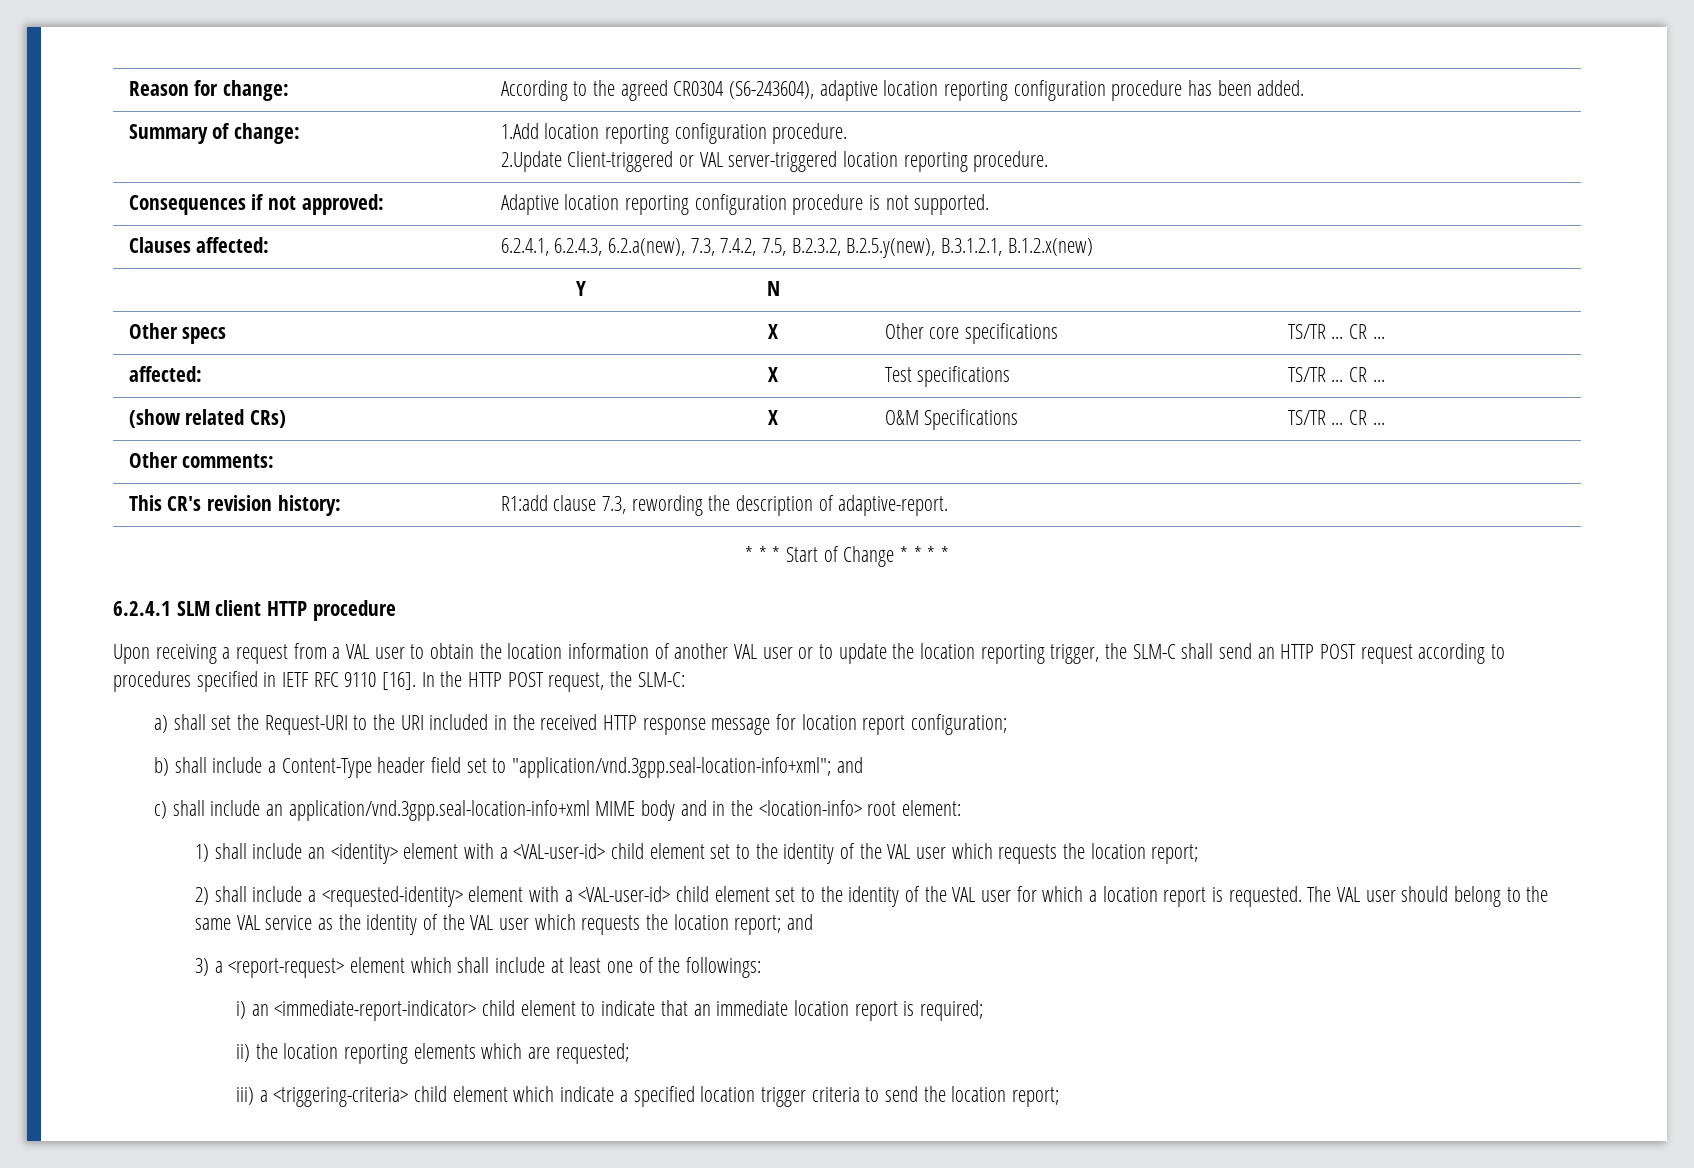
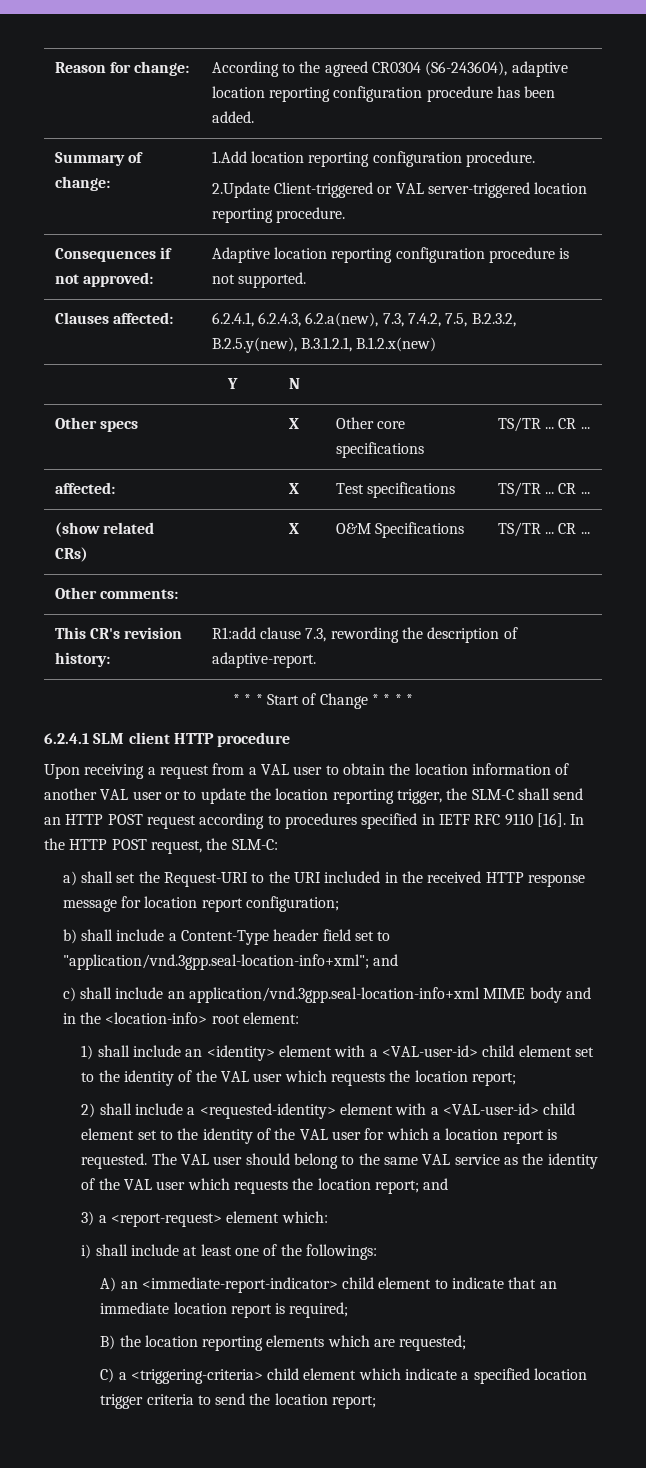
- 3) a <report-request> element which shall include at least one of the followings:
+ 3) a <report-request> element which:
+ i) shall include at least one of the followings:
- i) an <immediate-report-indicator> child element to indicate that an immediate location report is required;
+ A) an <immediate-report-indicator> child element to indicate that an immediate location report is required;
- ii) the location reporting elements which are requested;
+ B) the location reporting elements which are requested;
- iii) a <triggering-criteria> child element which indicate a specified location trigger criteria to send the location report;
+ C) a <triggering-criteria> child element which indicate a specified location trigger criteria to send the location report;

